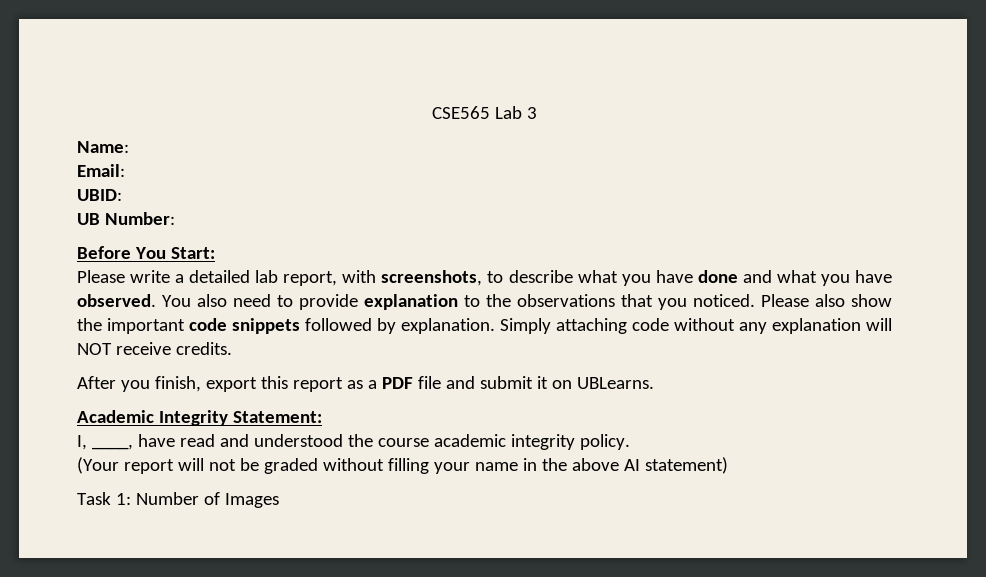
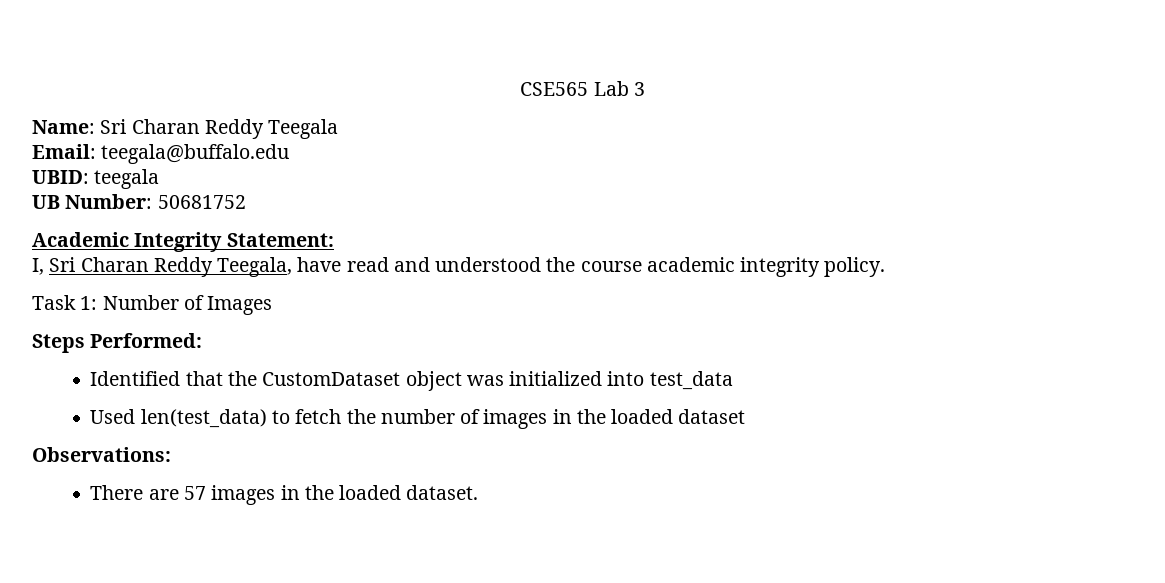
- Name:
+ Name: Sri Charan Reddy Teegala
- Email:
+ Email: teegala@buffalo.edu
- UBID:
+ UBID: teegala
- UB Number:
- Before You Start:
- Please write a detailed lab report, with screenshots, to describe what you have done and what you have observed. You also need to provide explanation to the observations that you noticed. Please also show the important code snippets followed by explanation. Simply attaching code without any explanation will NOT receive credits.
- After you finish, export this report as a PDF file and submit it on UBLearns.
+ UB Number: 50681752
- I, ____, have read and understood the course academic integrity policy.
+ I, Sri Charan Reddy Teegala, have read and understood the course academic integrity policy.
- (Your report will not be graded without filling your name in the above AI statement)
+ Steps Performed:
+ Identified that the CustomDataset object was initialized into test_data
+ Used len(test_data) to fetch the number of images in the loaded dataset
+ Observations:
+ There are 57 images in the loaded dataset.

